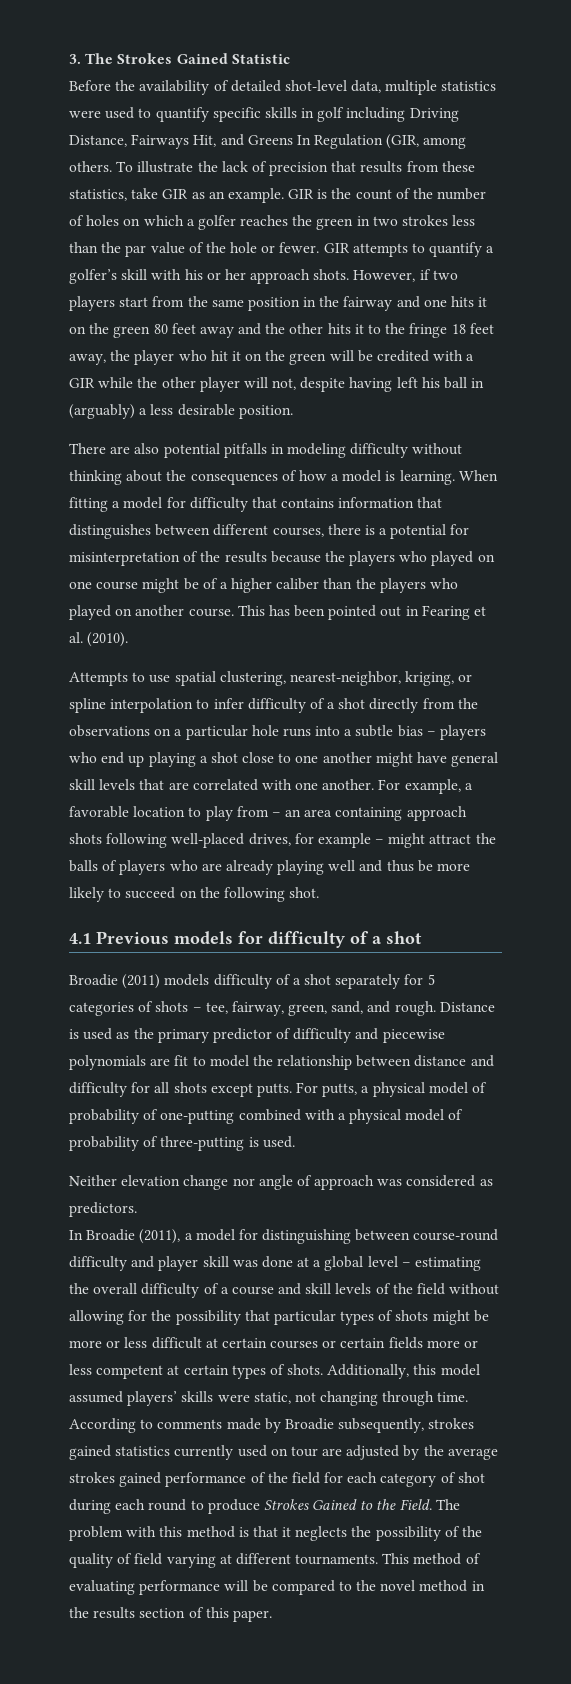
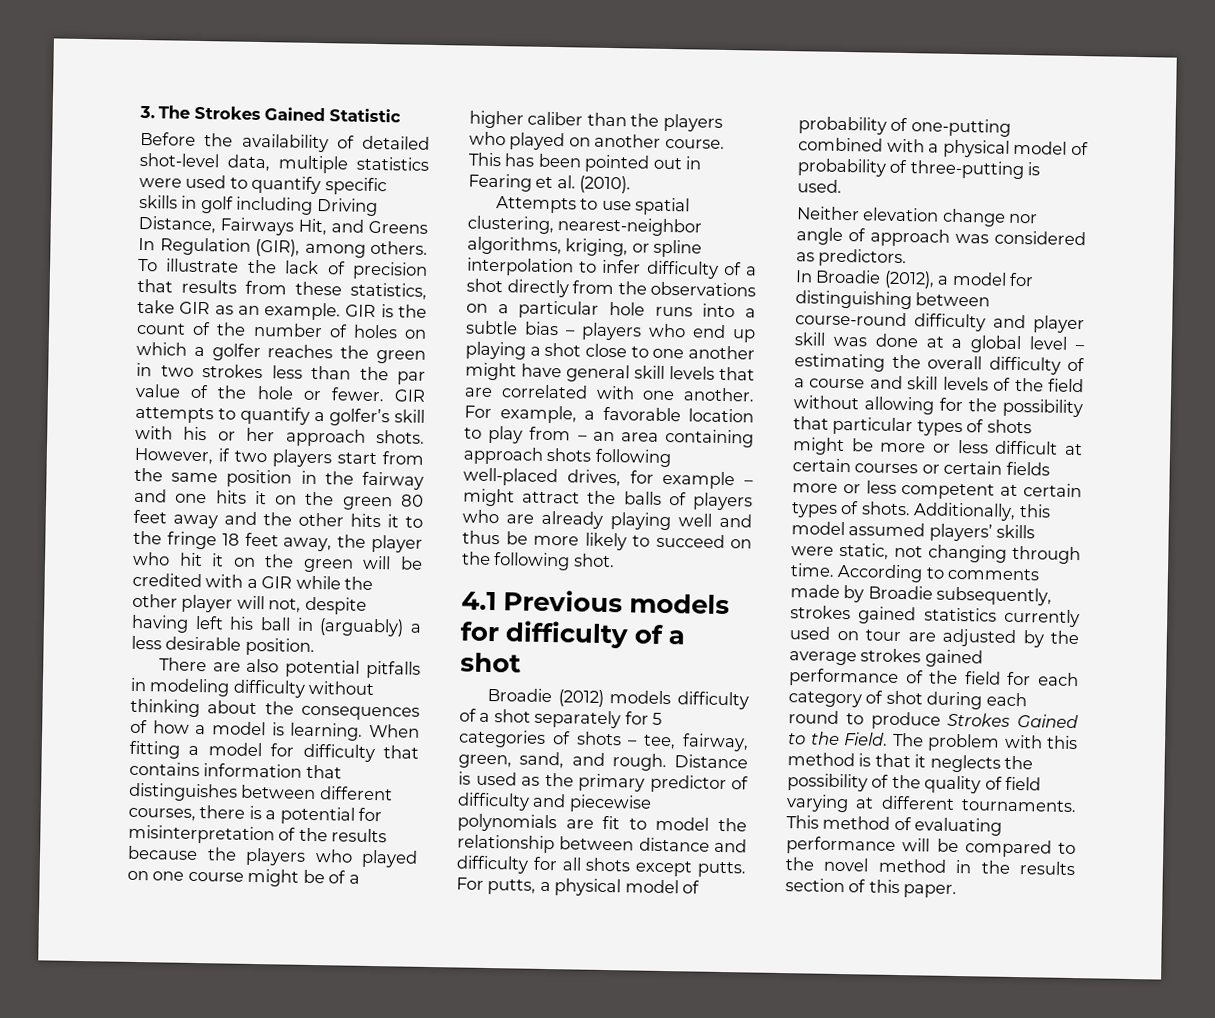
- Before the availability of detailed shot-level data, multiple statistics were used to quantify specific skills in golf including Driving Distance, Fairways Hit, and Greens In Regulation (GIR, among others.
+ Before the availability of detailed shot-level data, multiple statistics were used to quantify specific skills in golf including Driving Distance, Fairways Hit, and Greens In Regulation (GIR), among others.
- Attempts to use spatial clustering, nearest-neighbor, kriging, or spline interpolation to infer difficulty of a shot directly from the observations on a particular hole runs into a subtle bias – players who end up playing a shot close to one another might have general skill levels that are correlated with one another.
+ Attempts to use spatial clustering, nearest-neighbor algorithms, kriging, or spline interpolation to infer difficulty of a shot directly from the observations on a particular hole runs into a subtle bias – players who end up playing a shot close to one another might have general skill levels that are correlated with one another.
- Broadie (2011) models difficulty of a shot separately for 5 categories of shots – tee, fairway, green, sand, and rough.
+ Broadie (2012) models difficulty of a shot separately for 5 categories of shots – tee, fairway, green, sand, and rough.
- In Broadie (2011), a model for distinguishing between course-round difficulty and player skill was done at a global level – estimating the overall difficulty of a course and skill levels of the field without allowing for the possibility that particular types of shots might be more or less difficult at certain courses or certain fields more or less competent at certain types of shots.
+ In Broadie (2012), a model for distinguishing between course-round difficulty and player skill was done at a global level – estimating the overall difficulty of a course and skill levels of the field without allowing for the possibility that particular types of shots might be more or less difficult at certain courses or certain fields more or less competent at certain types of shots.

